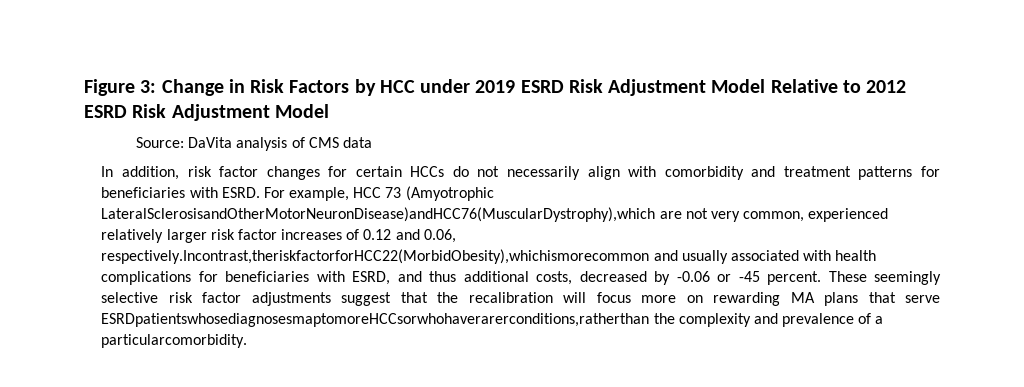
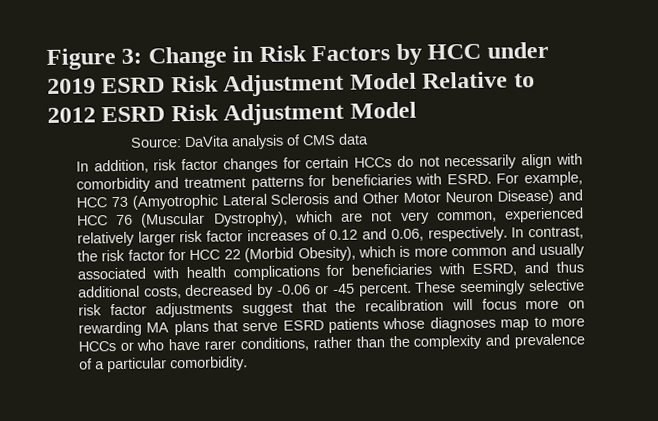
- For example, HCC 73 (Amyotrophic LateralSclerosisandOtherMotorNeuronDisease)andHCC76(MuscularDystrophy),which are not very common, experienced relatively larger risk factor increases of 0.12 and 0.06, respectively.Incontrast,theriskfactorforHCC22(MorbidObesity),whichismorecommon and usually associated with health complications for beneficiaries with ESRD, and thus additional costs, decreased by -0.06 or -45 percent.
+ For example, HCC 73 (Amyotrophic Lateral Sclerosis and Other Motor Neuron Disease) and HCC 76 (Muscular Dystrophy), which are not very common, experienced relatively larger risk factor increases of 0.12 and 0.06, respectively. In contrast, the risk factor for HCC 22 (Morbid Obesity), which is more common and usually associated with health complications for beneficiaries with ESRD, and thus additional costs, decreased by -0.06 or -45 percent.
- These seemingly selective risk factor adjustments suggest that the recalibration will focus more on rewarding MA plans that serve ESRDpatientswhosediagnosesmaptomoreHCCsorwhohaverarerconditions,ratherthan the complexity and prevalence of a particularcomorbidity.
+ These seemingly selective risk factor adjustments suggest that the recalibration will focus more on rewarding MA plans that serve ESRD patients whose diagnoses map to more HCCs or who have rarer conditions, rather than the complexity and prevalence of a particular comorbidity.

